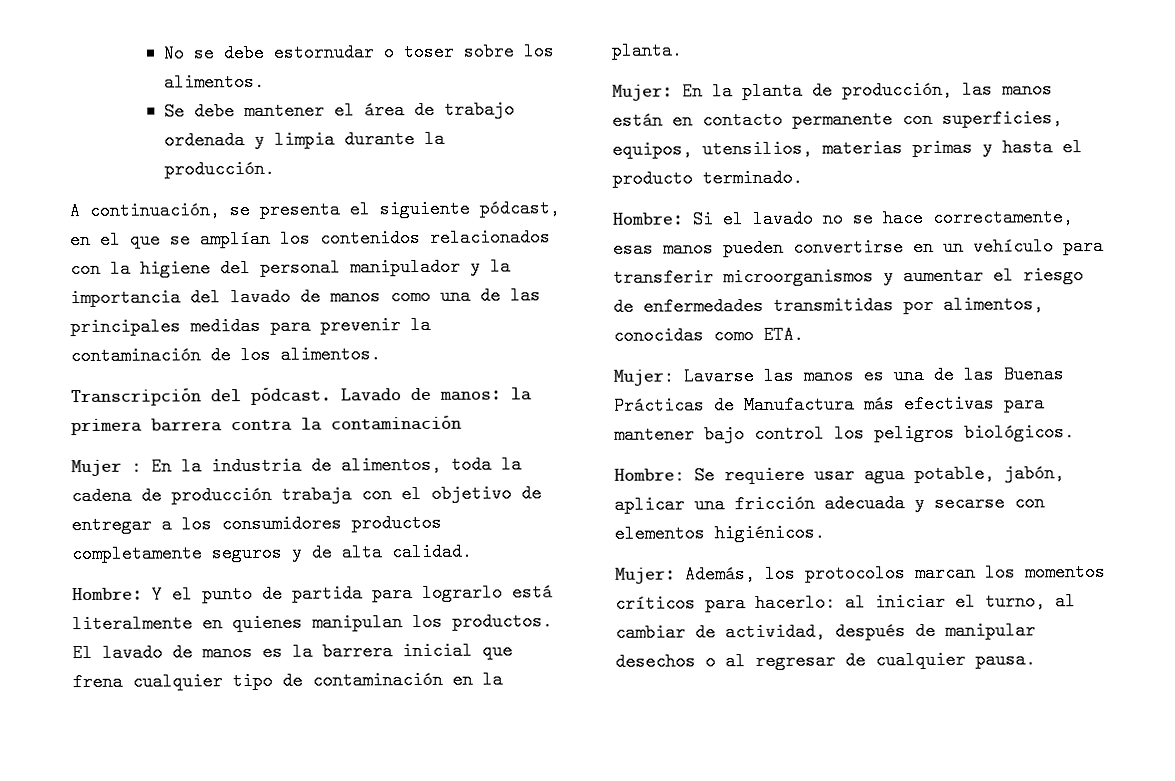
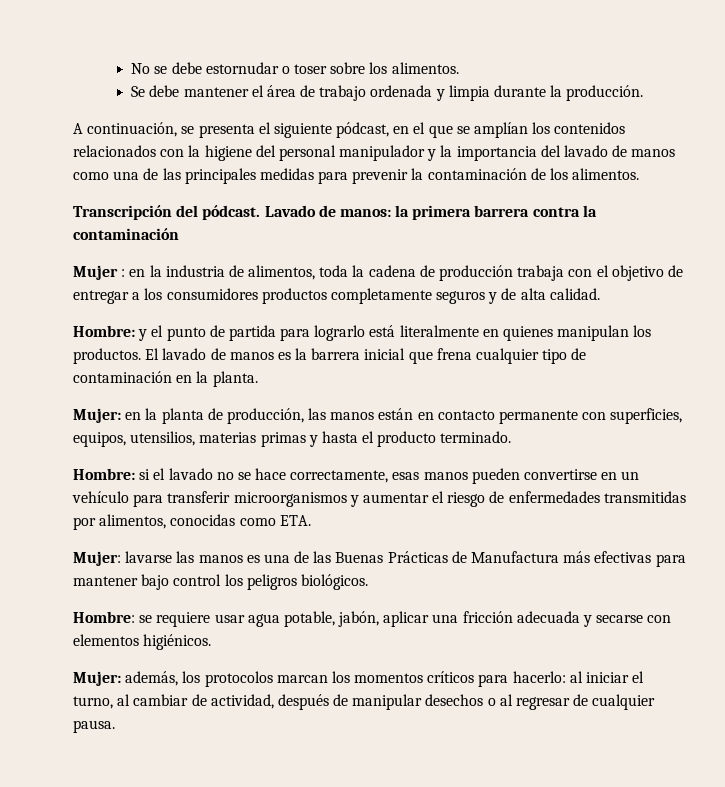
- Mujer : En la industria de alimentos, toda la cadena de producción trabaja con el objetivo de entregar a los consumidores productos completamente seguros y de alta calidad.
+ Mujer : en la industria de alimentos, toda la cadena de producción trabaja con el objetivo de entregar a los consumidores productos completamente seguros y de alta calidad.
- Hombre: Y el punto de partida para lograrlo está literalmente en quienes manipulan los productos.
+ Hombre: y el punto de partida para lograrlo está literalmente en quienes manipulan los productos.
- Mujer: En la planta de producción, las manos están en contacto permanente con superficies, equipos, utensilios, materias primas y hasta el producto terminado.
+ Mujer: en la planta de producción, las manos están en contacto permanente con superficies, equipos, utensilios, materias primas y hasta el producto terminado.
- Hombre: Si el lavado no se hace correctamente, esas manos pueden convertirse en un vehículo para transferir microorganismos y aumentar el riesgo de enfermedades transmitidas por alimentos, conocidas como ETA.
+ Hombre: si el lavado no se hace correctamente, esas manos pueden convertirse en un vehículo para transferir microorganismos y aumentar el riesgo de enfermedades transmitidas por alimentos, conocidas como ETA.
- Mujer: Lavarse las manos es una de las Buenas Prácticas de Manufactura más efectivas para mantener bajo control los peligros biológicos.
+ Mujer: lavarse las manos es una de las Buenas Prácticas de Manufactura más efectivas para mantener bajo control los peligros biológicos.
- Hombre: Se requiere usar agua potable, jabón, aplicar una fricción adecuada y secarse con elementos higiénicos.
+ Hombre: se requiere usar agua potable, jabón, aplicar una fricción adecuada y secarse con elementos higiénicos.
- Mujer: Además, los protocolos marcan los momentos críticos para hacerlo: al iniciar el turno, al cambiar de actividad, después de manipular desechos o al regresar de cualquier pausa.
+ Mujer: además, los protocolos marcan los momentos críticos para hacerlo: al iniciar el turno, al cambiar de actividad, después de manipular desechos o al regresar de cualquier pausa.

